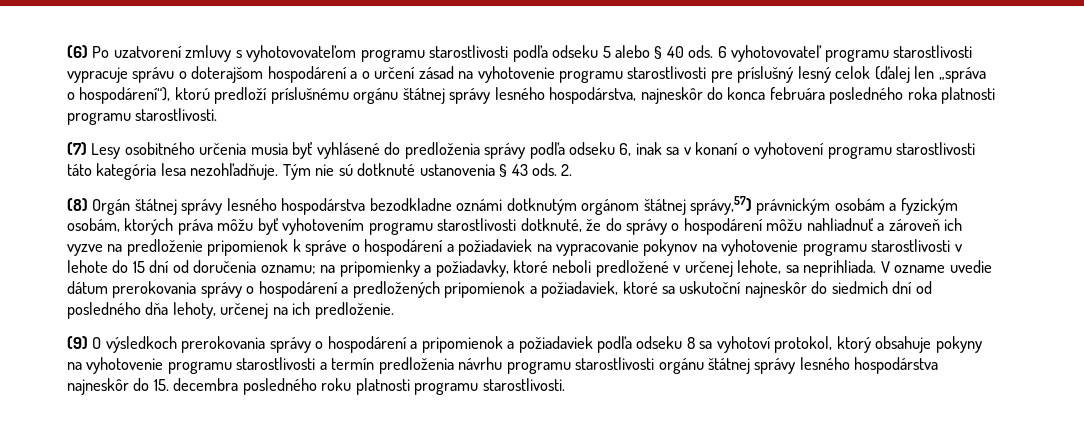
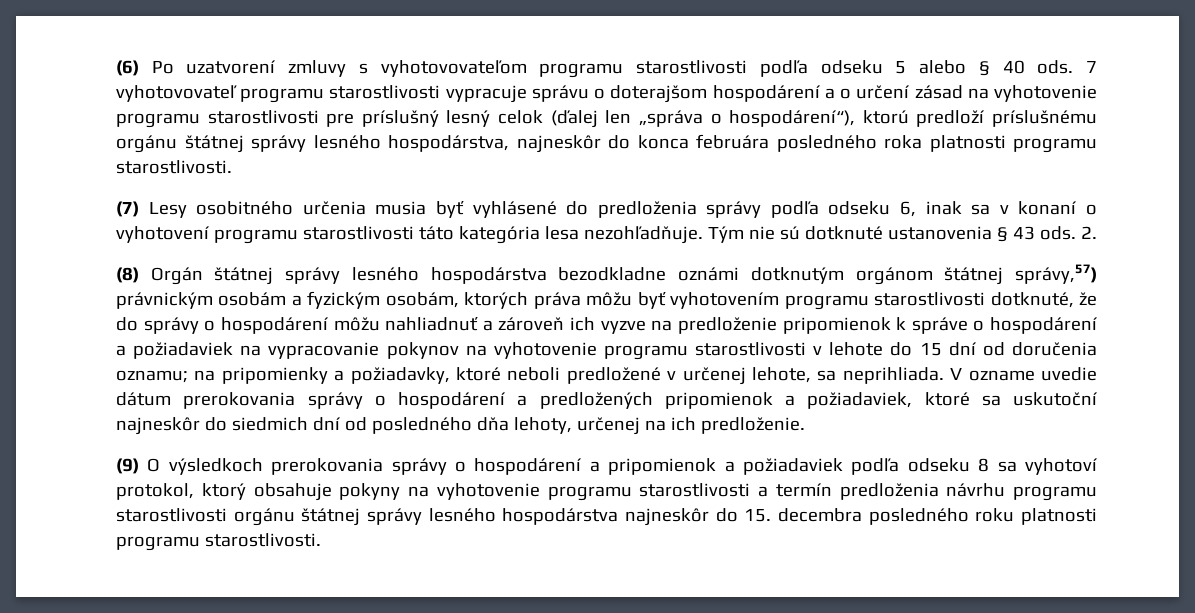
- 6 vyhotovovateľ programu starostlivosti vypracuje správu o doterajšom hospodárení a o určení zásad na vyhotovenie programu starostlivosti pre príslušný lesný celok (ďalej len „správa o hospodárení“), ktorú predloží príslušnému orgánu štátnej správy lesného hospodárstva, najneskôr do konca februára posledného roka platnosti programu starostlivosti.
+ 7 vyhotovovateľ programu starostlivosti vypracuje správu o doterajšom hospodárení a o určení zásad na vyhotovenie programu starostlivosti pre príslušný lesný celok (ďalej len „správa o hospodárení“), ktorú predloží príslušnému orgánu štátnej správy lesného hospodárstva, najneskôr do konca februára posledného roka platnosti programu starostlivosti.

